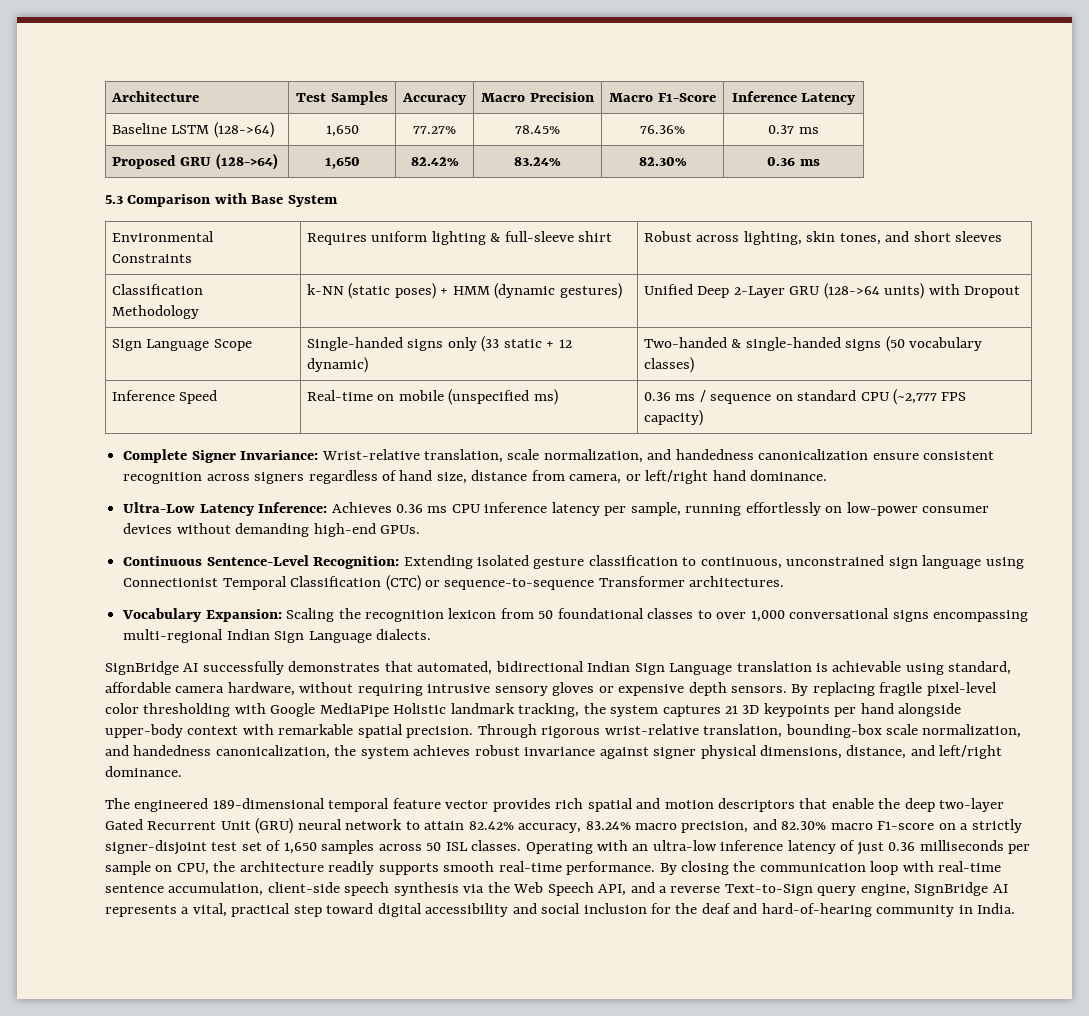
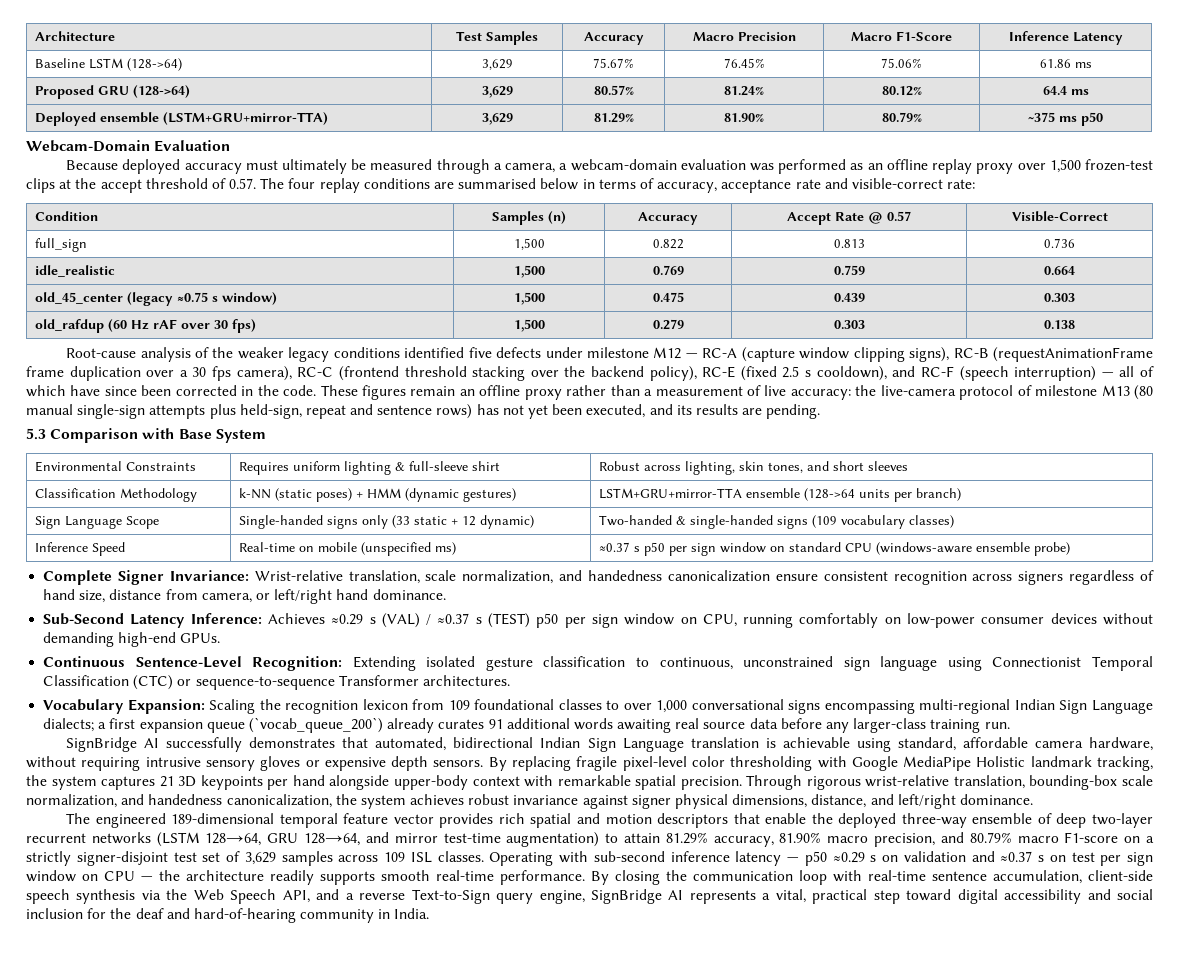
- Baseline LSTM (128->64) | 1,650 | 77.27% | 78.45% | 76.36% | 0.37 ms
+ Baseline LSTM (128->64) | 3,629 | 75.67% | 76.45% | 75.06% | 61.86 ms
- Proposed GRU (128->64) | 1,650 | 82.42% | 83.24% | 82.30% | 0.36 ms
+ Proposed GRU (128->64) | 3,629 | 80.57% | 81.24% | 80.12% | 64.4 ms
+ Deployed ensemble (LSTM+GRU+mirror-TTA) | 3,629 | 81.29% | 81.90% | 80.79% | ~375 ms p50
+ Webcam-Domain Evaluation
+ Because deployed accuracy must ultimately be measured through a camera, a webcam-domain evaluation was performed as an offline replay proxy over 1,500 frozen-test clips at the accept threshold of 0.57. The four replay conditions are summarised below in terms of accuracy, acceptance rate and visible-correct rate:
+ Condition | Samples (n) | Accuracy | Accept Rate @ 0.57 | Visible-Correct
+ full_sign | 1,500 | 0.822 | 0.813 | 0.736
+ idle_realistic | 1,500 | 0.769 | 0.759 | 0.664
+ old_45_center (legacy ≈0.75 s window) | 1,500 | 0.475 | 0.439 | 0.303
+ old_rafdup (60 Hz rAF over 30 fps) | 1,500 | 0.279 | 0.303 | 0.138
+ Root-cause analysis of the weaker legacy conditions identified five defects under milestone M12 — RC-A (capture window clipping signs), RC-B (requestAnimationFrame frame duplication over a 30 fps camera), RC-C (frontend threshold stacking over the backend policy), RC-E (fixed 2.5 s cooldown), and RC-F (speech interruption) — all of which have since been corrected in the code. These figures remain an offline proxy rather than a measurement of live accuracy: the live-camera protocol of milestone M13 (80 manual single-sign attempts plus held-sign, repeat and sentence rows) has not yet been executed, and its results are pending.
- Classification Methodology | k-NN (static poses) + HMM (dynamic gestures) | Unified Deep 2-Layer GRU (128->64 units) with Dropout
+ Classification Methodology | k-NN (static poses) + HMM (dynamic gestures) | LSTM+GRU+mirror-TTA ensemble (128->64 units per branch)
- Sign Language Scope | Single-handed signs only (33 static + 12 dynamic) | Two-handed & single-handed signs (50 vocabulary classes)
+ Sign Language Scope | Single-handed signs only (33 static + 12 dynamic) | Two-handed & single-handed signs (109 vocabulary classes)
- Inference Speed | Real-time on mobile (unspecified ms) | 0.36 ms / sequence on standard CPU (~2,777 FPS capacity)
+ Inference Speed | Real-time on mobile (unspecified ms) | ≈0.37 s p50 per sign window on standard CPU (windows-aware ensemble probe)
- Ultra-Low Latency Inference: Achieves 0.36 ms CPU inference latency per sample, running effortlessly on low-power consumer devices without demanding high-end GPUs.
+ Sub-Second Latency Inference: Achieves ≈0.29 s (VAL) / ≈0.37 s (TEST) p50 per sign window on CPU, running comfortably on low-power consumer devices without demanding high-end GPUs.
- Vocabulary Expansion: Scaling the recognition lexicon from 50 foundational classes to over 1,000 conversational signs encompassing multi-regional Indian Sign Language dialects.
+ Vocabulary Expansion: Scaling the recognition lexicon from 109 foundational classes to over 1,000 conversational signs encompassing multi-regional Indian Sign Language dialects; a first expansion queue (`vocab_queue_200`) already curates 91 additional words awaiting real source data before any larger-class training run.
- The engineered 189-dimensional temporal feature vector provides rich spatial and motion descriptors that enable the deep two-layer Gated Recurrent Unit (GRU) neural network to attain 82.42% accuracy, 83.24% macro precision, and 82.30% macro F1-score on a strictly signer-disjoint test set of 1,650 samples across 50 ISL classes.
+ The engineered 189-dimensional temporal feature vector provides rich spatial and motion descriptors that enable the deployed three-way ensemble of deep two-layer recurrent networks (LSTM 128→64, GRU 128→64, and mirror test-time augmentation) to attain 81.29% accuracy, 81.90% macro precision, and 80.79% macro F1-score on a strictly signer-disjoint test set of 3,629 samples across 109 ISL classes.
- Operating with an ultra-low inference latency of just 0.36 milliseconds per sample on CPU, the architecture readily supports smooth real-time performance.
+ Operating with sub-second inference latency — p50 ≈0.29 s on validation and ≈0.37 s on test per sign window on CPU — the architecture readily supports smooth real-time performance.

